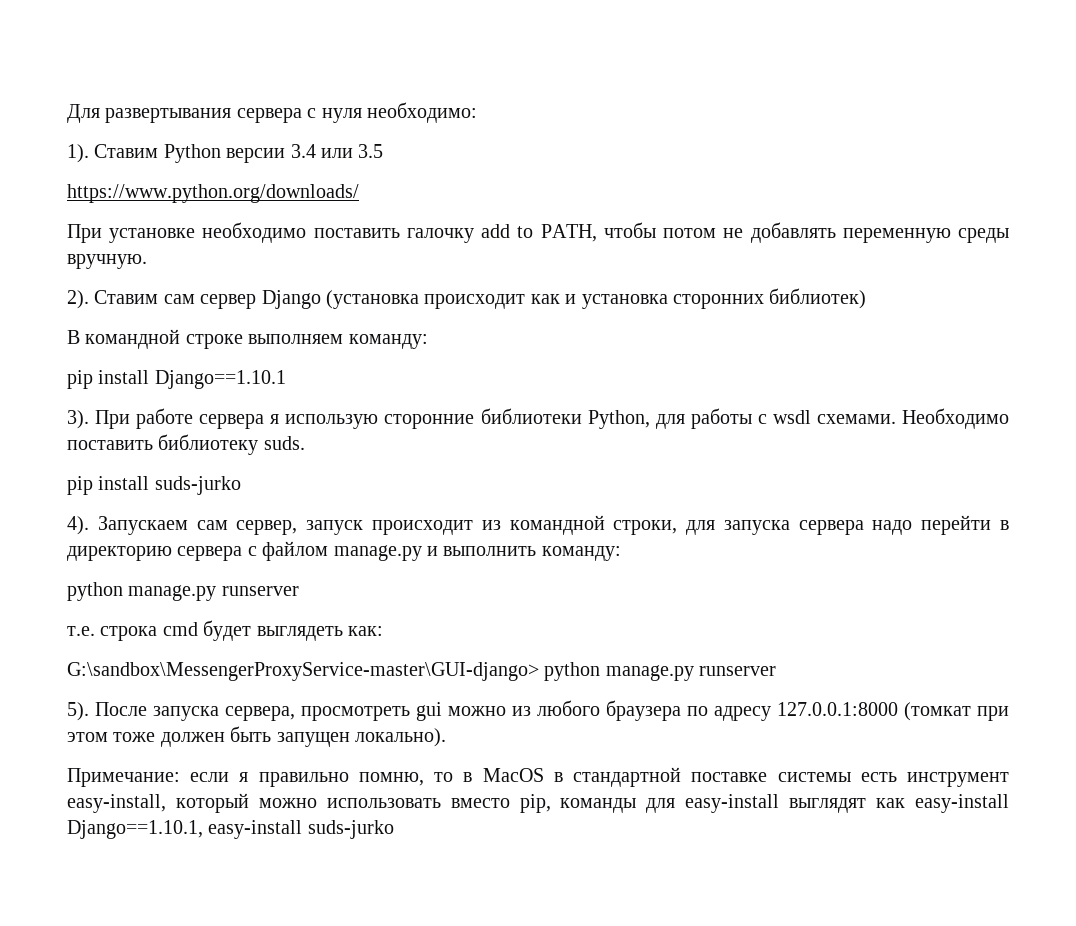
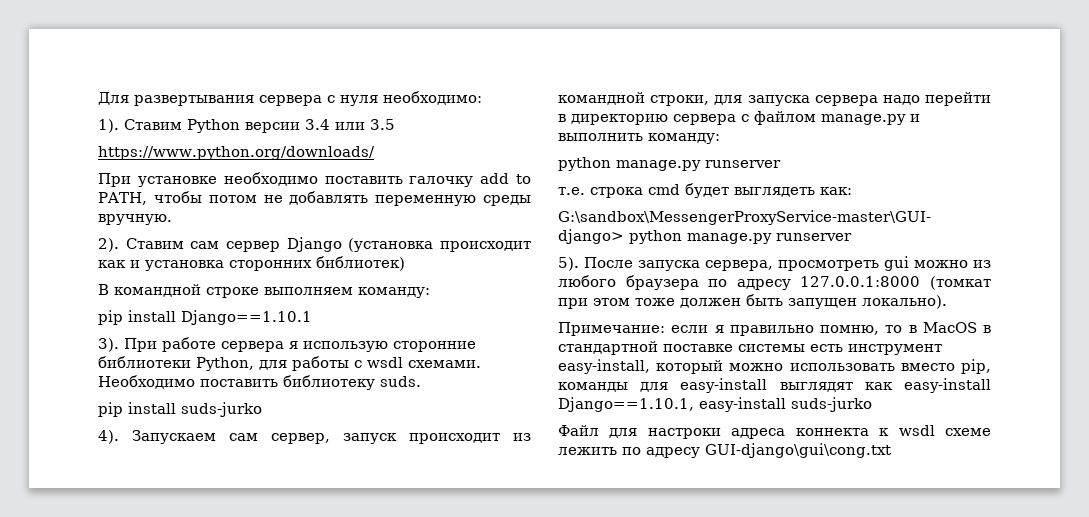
+ Файл для настроки адреса коннекта к wsdl схеме лежить по адресу GUI-django\gui\cong.txt

